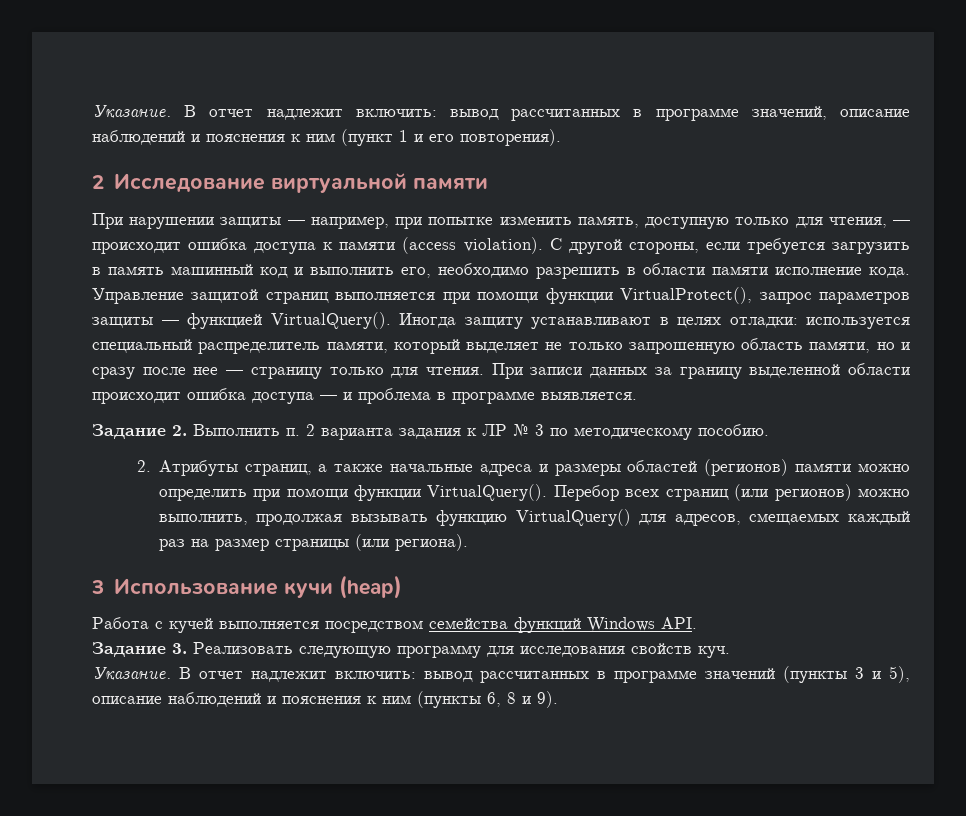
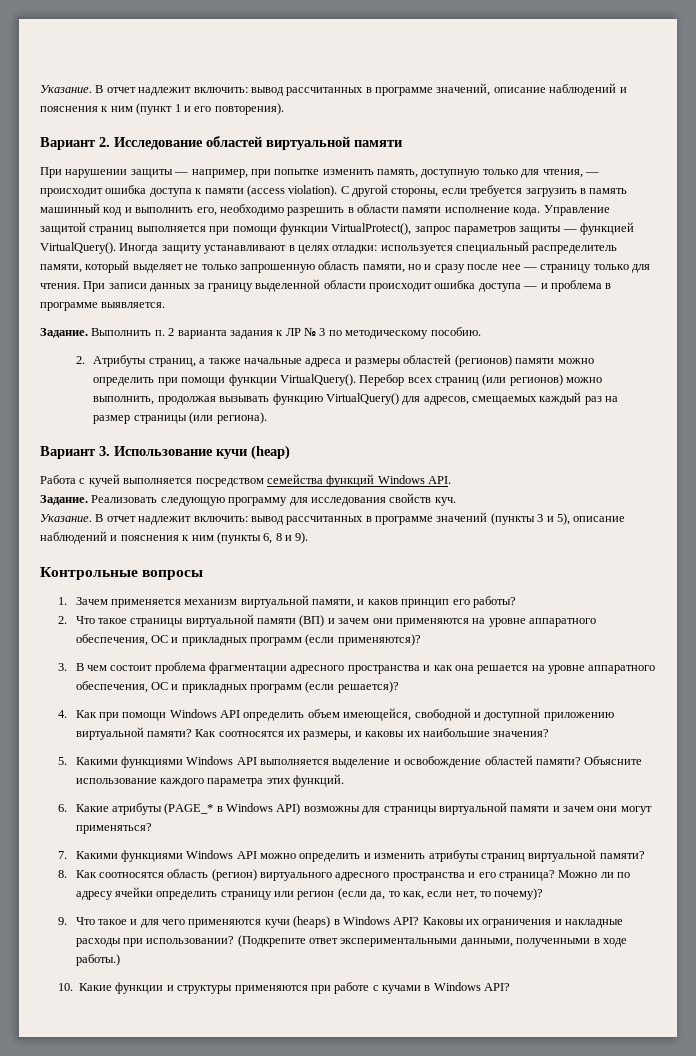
- 2 Исследование виртуальной памяти
+ Вариант 2. Исследование областей виртуальной памяти
- Задание 2. Выполнить п. 2 варианта задания к ЛР № 3 по методическому пособию.
+ Задание. Выполнить п. 2 варианта задания к ЛР № 3 по методическому пособию.
- 3 Использование кучи (heap)
+ Вариант 3. Использование кучи (heap)
- Задание 3. Реализовать следующую программу для исследования свойств куч.
+ Задание. Реализовать следующую программу для исследования свойств куч.
+ Контрольные вопросы
+ 1. Зачем применяется механизм виртуальной памяти, и каков принцип его работы?
+ 2. Что такое страницы виртуальной памяти (ВП) и зачем они применяются на уровне аппаратного обеспечения, ОС и прикладных программ (если применяются)?
+ 3. В чем состоит проблема фрагментации адресного пространства и как она решается на уровне аппаратного обеспечения, ОС и прикладных программ (если решается)?
+ 4. Как при помощи Windows API определить объем имеющейся, свободной и доступной приложению виртуальной памяти? Как соотносятся их размеры, и каковы их наибольшие значения?
+ 5. Какими функциями Windows API выполняется выделение и освобождение областей памяти? Объясните использование каждого параметра этих функций.
+ 6. Какие атрибуты (PAGE_* в Windows API) возможны для страницы виртуальной памяти и зачем они могут применяться?
+ 7. Какими функциями Windows API можно определить и изменить атрибуты страниц виртуальной памяти?
+ 8. Как соотносятся область (регион) виртуального адресного пространства и его страница? Можно ли по адресу ячейки определить страницу или регион (если да, то как, если нет, то почему)?
+ 9. Что такое и для чего применяются кучи (heaps) в Windows API? Каковы их ограничения и накладные расходы при использовании? (Подкрепите ответ экспериментальными данными, полученными в ходе работы.)
+ 10. Какие функции и структуры применяются при работе с кучами в Windows API?

